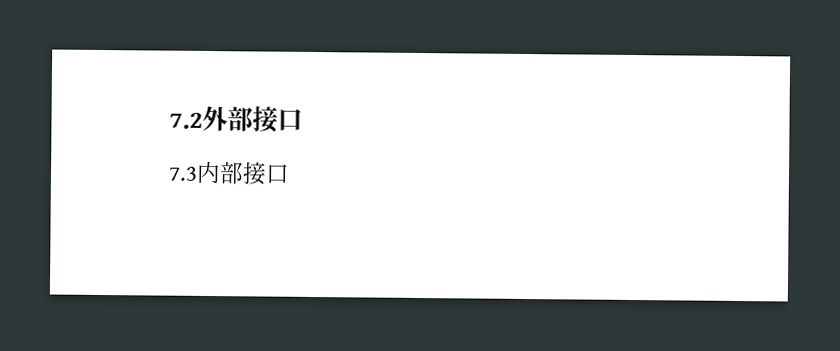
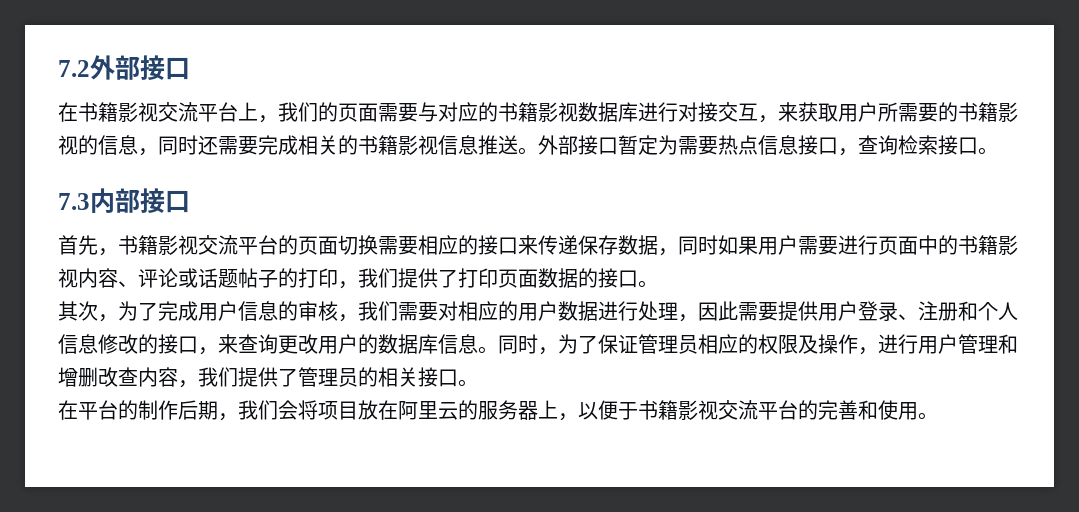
+ 在书籍影视交流平台上，我们的页面需要与对应的书籍影视数据库进行对接交互，来获取用户所需要的书籍影视的信息，同时还需要完成相关的书籍影视信息推送。外部接口暂定为需要热点信息接口，查询检索接口。
  7.3内部接口
+ 首先，书籍影视交流平台的页面切换需要相应的接口来传递保存数据，同时如果用户需要进行页面中的书籍影视内容、评论或话题帖子的打印，我们提供了打印页面数据的接口。
+ 其次，为了完成用户信息的审核，我们需要对相应的用户数据进行处理，因此需要提供用户登录、注册和个人信息修改的接口，来查询更改用户的数据库信息。同时，为了保证管理员相应的权限及操作，进行用户管理和增删改查内容，我们提供了管理员的相关接口。
+ 在平台的制作后期，我们会将项目放在阿里云的服务器上，以便于书籍影视交流平台的完善和使用。

